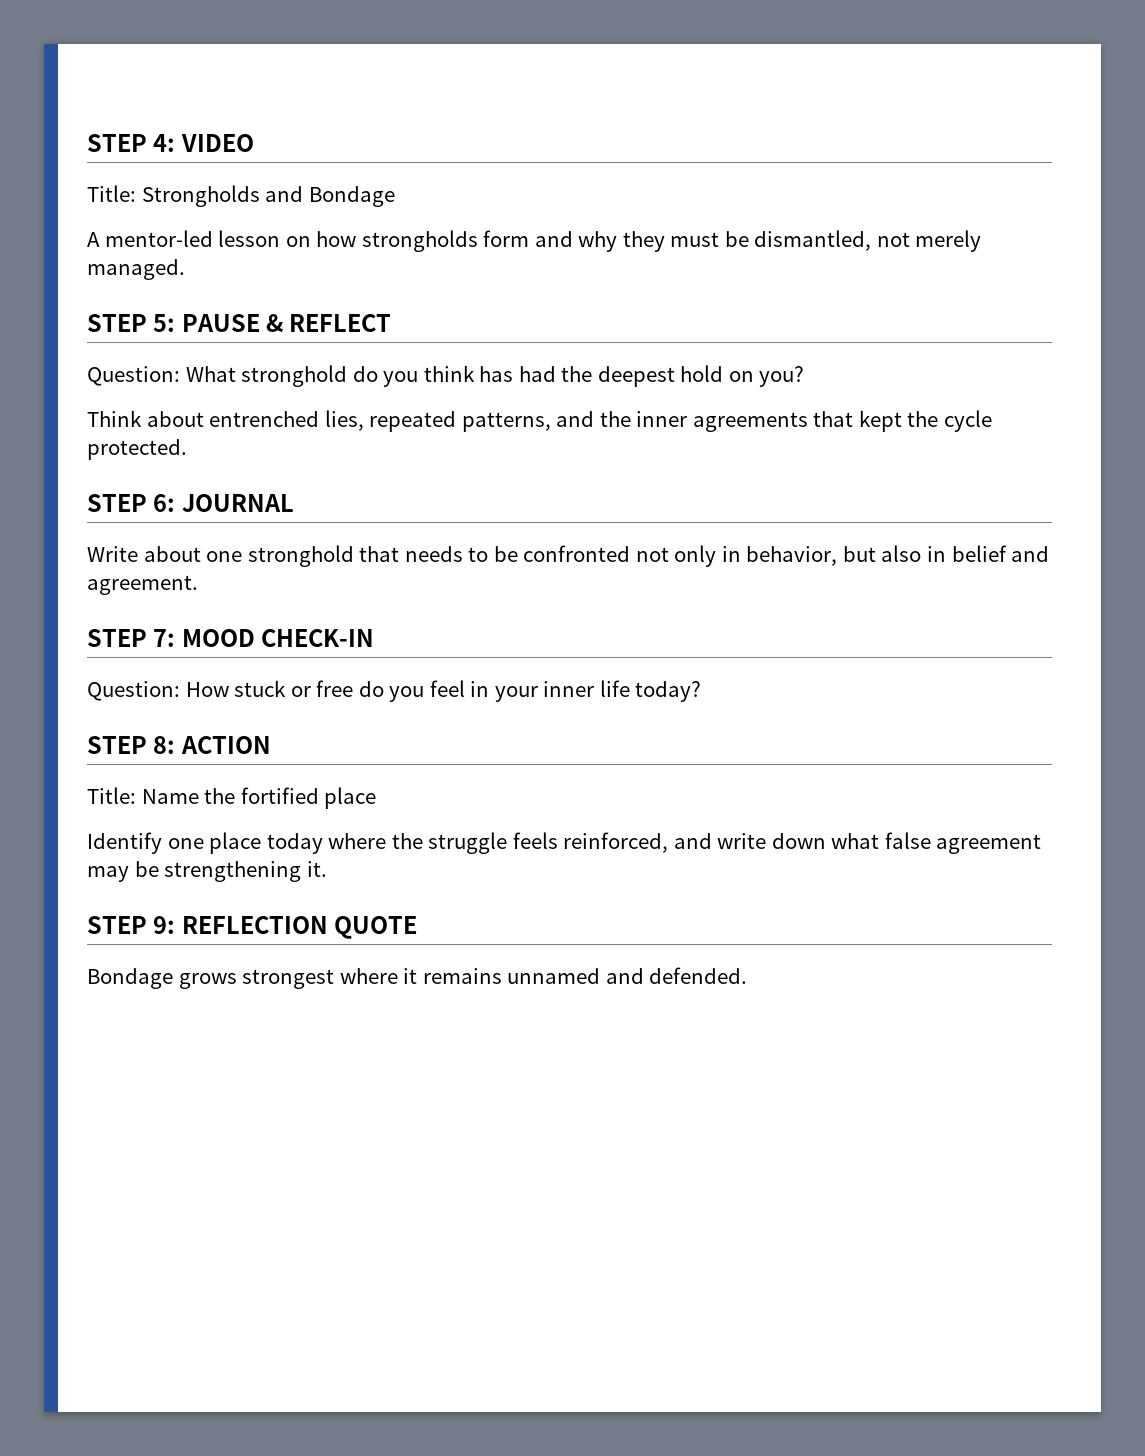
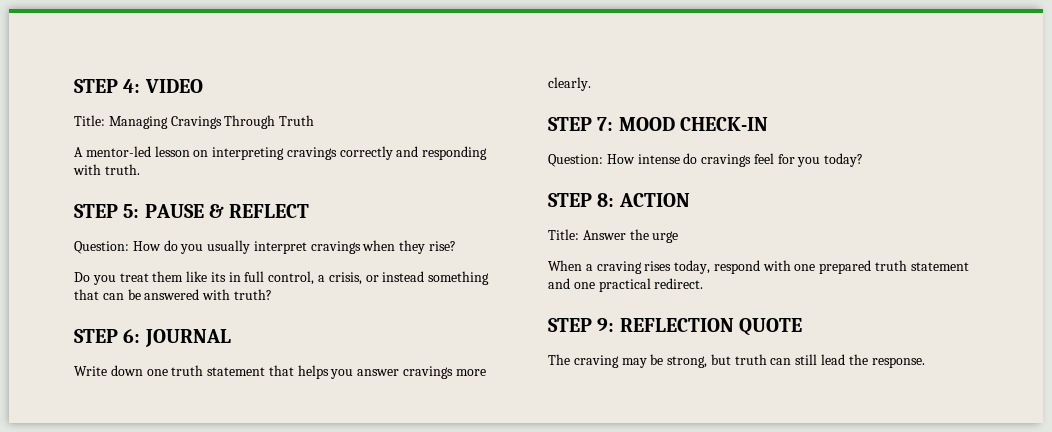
- Title: Strongholds and Bondage
+ Title: Managing Cravings Through Truth
- A mentor-led lesson on how strongholds form and why they must be dismantled, not merely managed.
+ A mentor-led lesson on interpreting cravings correctly and responding with truth.
- Question: What stronghold do you think has had the deepest hold on you?
- Think about entrenched lies, repeated patterns, and the inner agreements that kept the cycle protected.
+ Question: How do you usually interpret cravings when they rise?
+ Do you treat them like its in full control, a crisis, or instead something that can be answered with truth?
  STEP 6: JOURNAL
- Write about one stronghold that needs to be confronted not only in behavior, but also in belief and agreement.
+ Write down one truth statement that helps you answer cravings more clearly.
- Question: How stuck or free do you feel in your inner life today?
+ Question: How intense do cravings feel for you today?
- Title: Name the fortified place
- Identify one place today where the struggle feels reinforced, and write down what false agreement may be strengthening it.
+ Title: Answer the urge
+ When a craving rises today, respond with one prepared truth statement and one practical redirect.
  STEP 9: REFLECTION QUOTE
- Bondage grows strongest where it remains unnamed and defended.
+ The craving may be strong, but truth can still lead the response.

